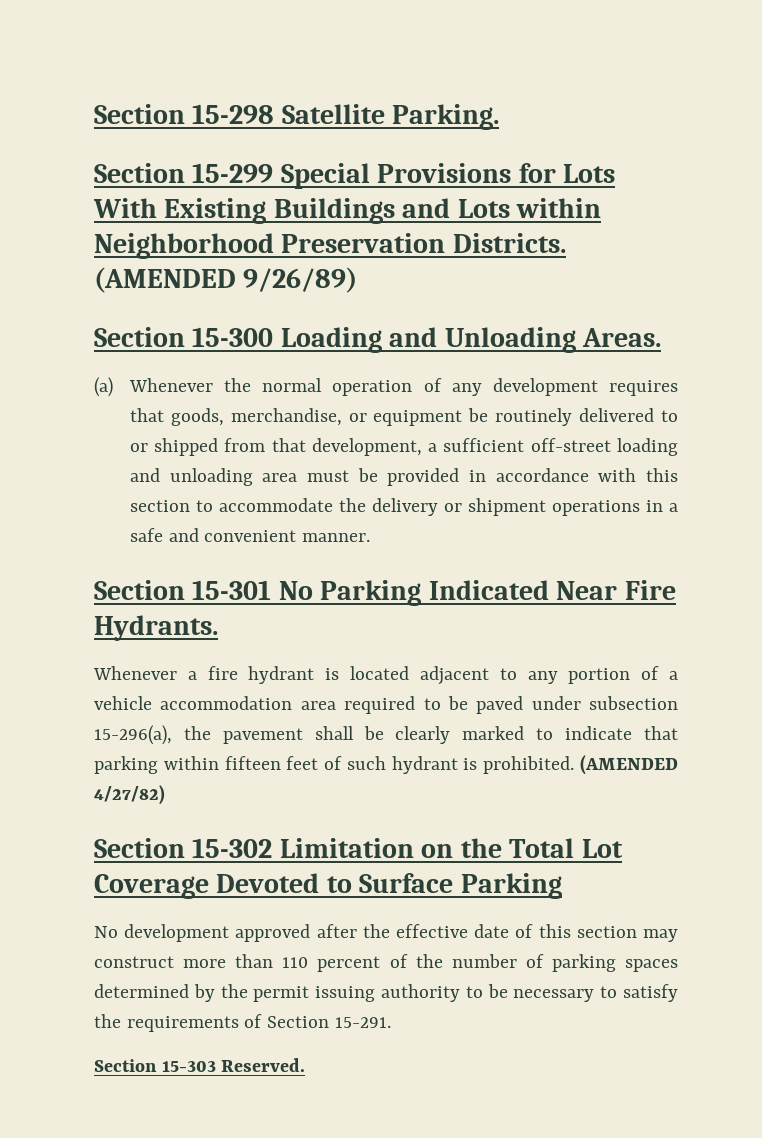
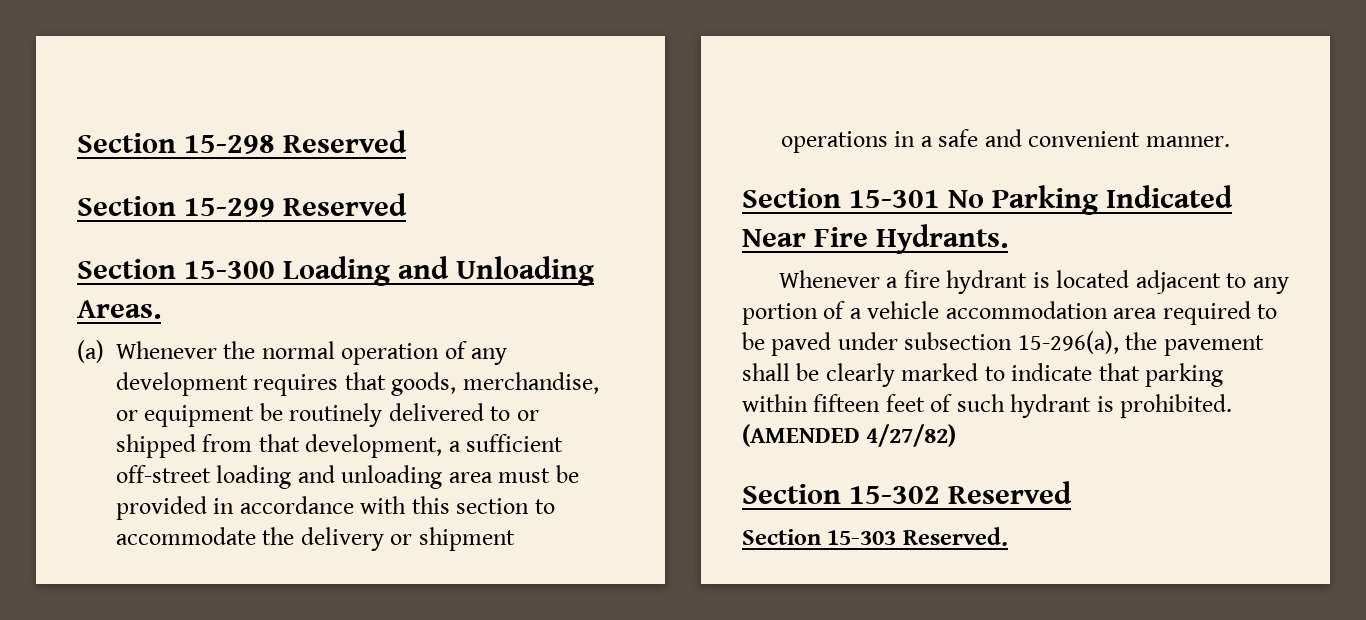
- Section 15-298 Satellite Parking.
+ Section 15-298 Reserved
- Section 15-299 Special Provisions for Lots With Existing Buildings and Lots within Neighborhood Preservation Districts. (AMENDED 9/26/89)
+ Section 15-299 Reserved
- Section 15-302 Limitation on the Total Lot Coverage Devoted to Surface Parking
- No development approved after the effective date of this section may construct more than 110 percent of the number of parking spaces determined by the permit issuing authority to be necessary to satisfy the requirements of Section 15-291.
+ Section 15-302 Reserved

